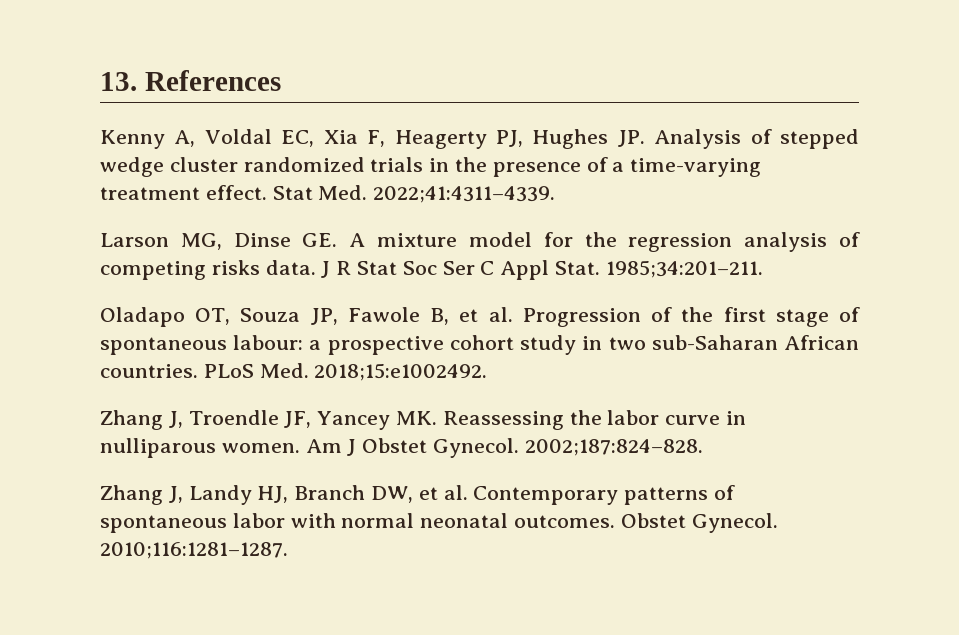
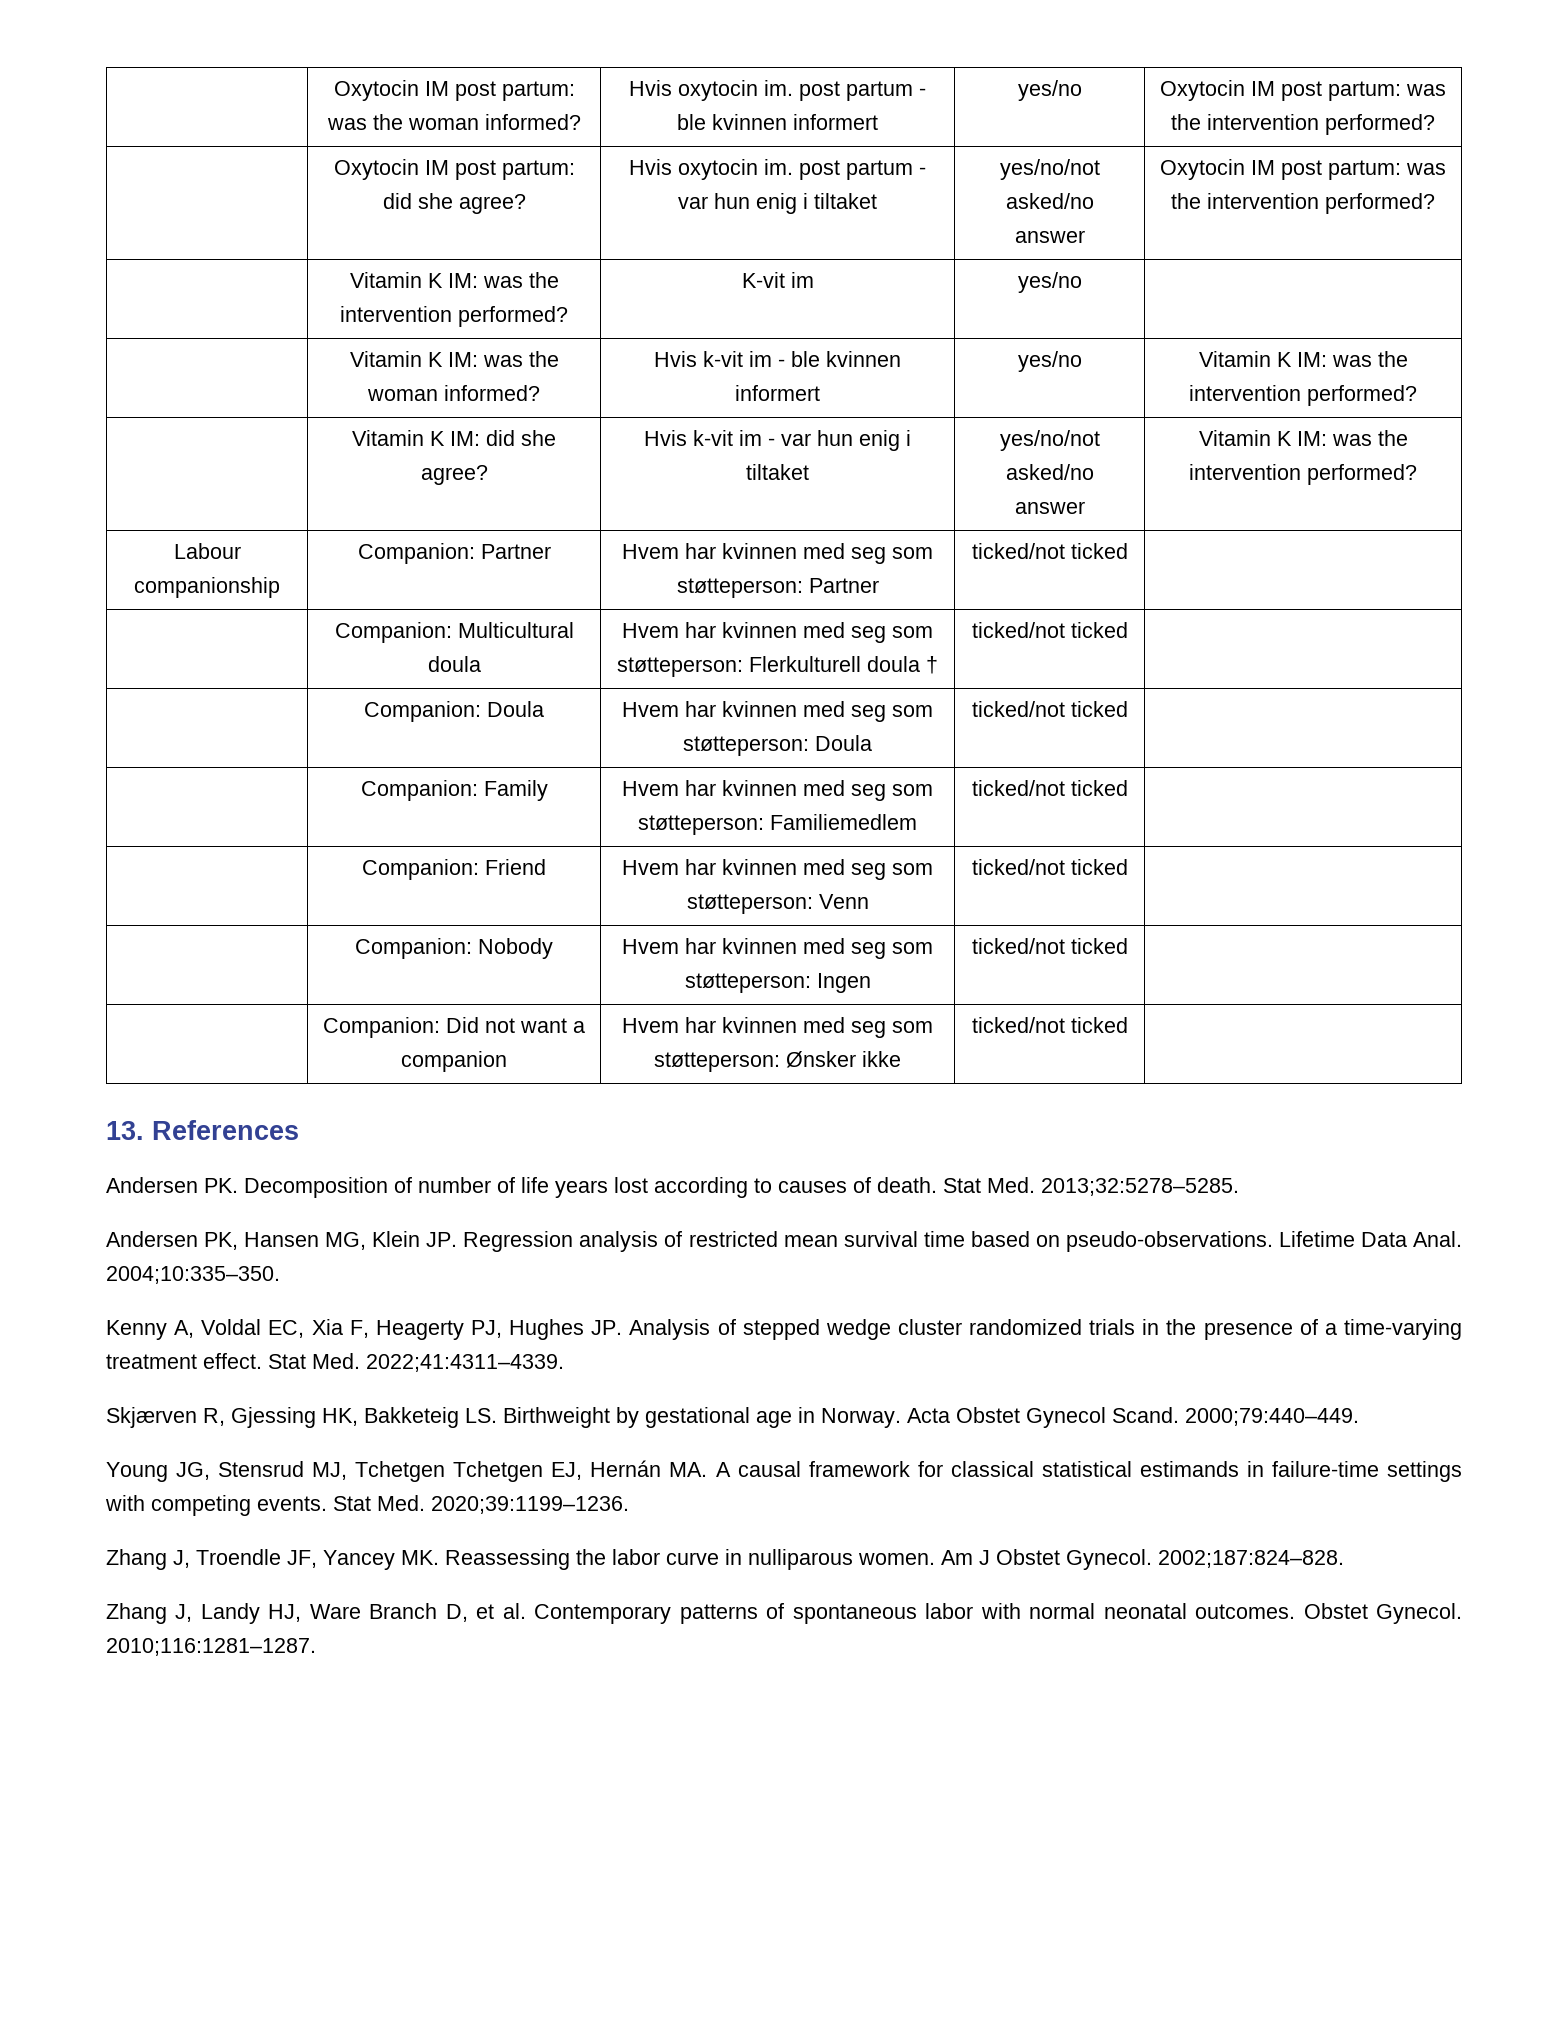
+ | Oxytocin IM post partum: was the woman informed? | Hvis oxytocin im. post partum - ble kvinnen informert | yes/no | Oxytocin IM post partum: was the intervention performed?
+ | Oxytocin IM post partum: did she agree? | Hvis oxytocin im. post partum - var hun enig i tiltaket | yes/no/not asked/no answer | Oxytocin IM post partum: was the intervention performed?
+ | Vitamin K IM: was the intervention performed? | K-vit im | yes/no |
+ | Vitamin K IM: was the woman informed? | Hvis k-vit im - ble kvinnen informert | yes/no | Vitamin K IM: was the intervention performed?
+ | Vitamin K IM: did she agree? | Hvis k-vit im - var hun enig i tiltaket | yes/no/not asked/no answer | Vitamin K IM: was the intervention performed?
+ Labour companionship | Companion: Partner | Hvem har kvinnen med seg som støtteperson: Partner | ticked/not ticked |
+ | Companion: Multicultural doula | Hvem har kvinnen med seg som støtteperson: Flerkulturell doula † | ticked/not ticked |
+ | Companion: Doula | Hvem har kvinnen med seg som støtteperson: Doula | ticked/not ticked |
+ | Companion: Family | Hvem har kvinnen med seg som støtteperson: Familiemedlem | ticked/not ticked |
+ | Companion: Friend | Hvem har kvinnen med seg som støtteperson: Venn | ticked/not ticked |
+ | Companion: Nobody | Hvem har kvinnen med seg som støtteperson: Ingen | ticked/not ticked |
+ | Companion: Did not want a companion | Hvem har kvinnen med seg som støtteperson: Ønsker ikke | ticked/not ticked |
  13. References
+ Andersen PK. Decomposition of number of life years lost according to causes of death. Stat Med. 2013;32:5278–5285.
+ Andersen PK, Hansen MG, Klein JP. Regression analysis of restricted mean survival time based on pseudo-observations. Lifetime Data Anal. 2004;10:335–350.
- Larson MG, Dinse GE. A mixture model for the regression analysis of competing risks data. J R Stat Soc Ser C Appl Stat. 1985;34:201–211.
- Oladapo OT, Souza JP, Fawole B, et al. Progression of the first stage of spontaneous labour: a prospective cohort study in two sub-Saharan African countries. PLoS Med. 2018;15:e1002492.
+ Skjærven R, Gjessing HK, Bakketeig LS. Birthweight by gestational age in Norway. Acta Obstet Gynecol Scand. 2000;79:440–449.
+ Young JG, Stensrud MJ, Tchetgen Tchetgen EJ, Hernán MA. A causal framework for classical statistical estimands in failure-time settings with competing events. Stat Med. 2020;39:1199–1236.
- Zhang J, Landy HJ, Branch DW, et al. Contemporary patterns of spontaneous labor with normal neonatal outcomes.
+ Zhang J, Landy HJ, Ware Branch D, et al. Contemporary patterns of spontaneous labor with normal neonatal outcomes.

